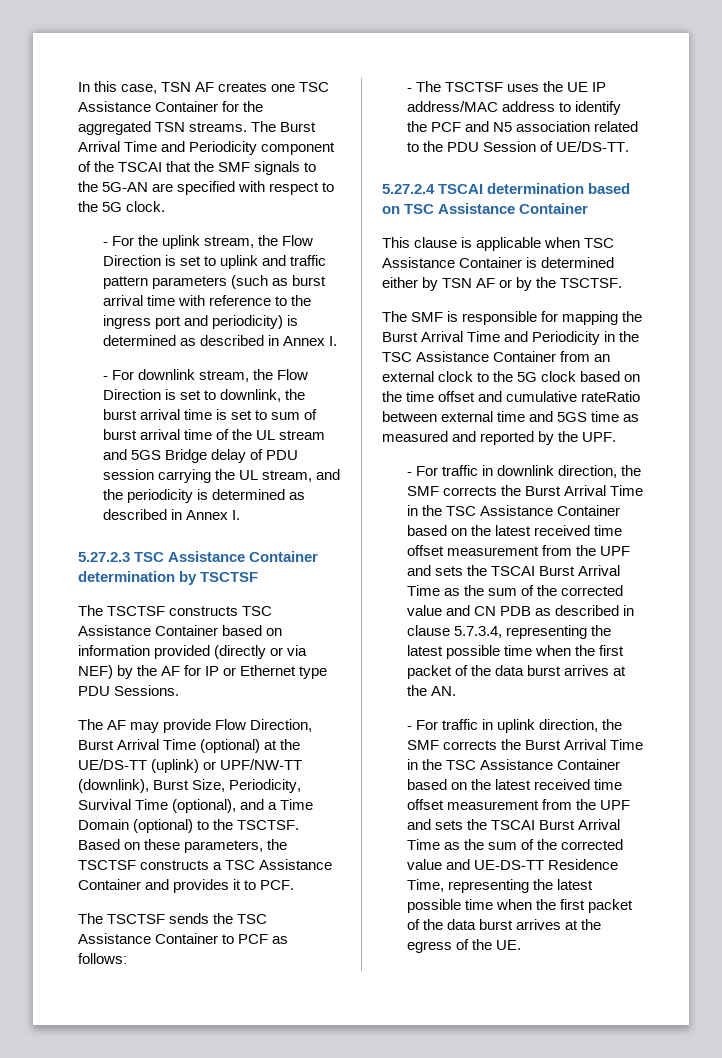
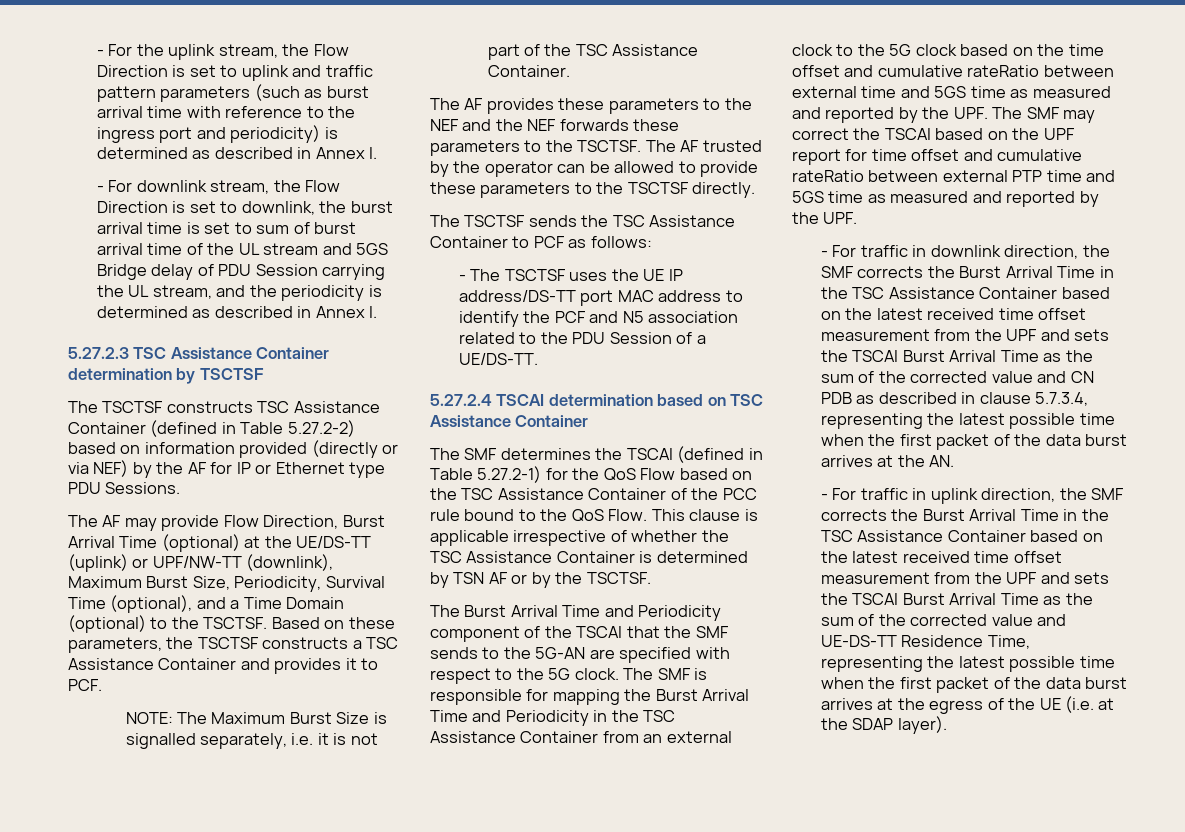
- In this case, TSN AF creates one TSC Assistance Container for the aggregated TSN streams. The Burst Arrival Time and Periodicity component of the TSCAI that the SMF signals to the 5G-AN are specified with respect to the 5G clock.
- - For downlink stream, the Flow Direction is set to downlink, the burst arrival time is set to sum of burst arrival time of the UL stream and 5GS Bridge delay of PDU session carrying the UL stream, and the periodicity is determined as described in Annex I.
+ - For downlink stream, the Flow Direction is set to downlink, the burst arrival time is set to sum of burst arrival time of the UL stream and 5GS Bridge delay of PDU Session carrying the UL stream, and the periodicity is determined as described in Annex I.
- The TSCTSF constructs TSC Assistance Container based on information provided (directly or via NEF) by the AF for IP or Ethernet type PDU Sessions.
+ The TSCTSF constructs TSC Assistance Container (defined in Table 5.27.2-2) based on information provided (directly or via NEF) by the AF for IP or Ethernet type PDU Sessions.
- The AF may provide Flow Direction, Burst Arrival Time (optional) at the UE/DS-TT (uplink) or UPF/NW-TT (downlink), Burst Size, Periodicity, Survival Time (optional), and a Time Domain (optional) to the TSCTSF.
+ The AF may provide Flow Direction, Burst Arrival Time (optional) at the UE/DS-TT (uplink) or UPF/NW-TT (downlink), Maximum Burst Size, Periodicity, Survival Time (optional), and a Time Domain (optional) to the TSCTSF.
+ NOTE: The Maximum Burst Size is signalled separately, i.e. it is not part of the TSC Assistance Container.
+ The AF provides these parameters to the NEF and the NEF forwards these parameters to the TSCTSF. The AF trusted by the operator can be allowed to provide these parameters to the TSCTSF directly.
- - The TSCTSF uses the UE IP address/MAC address to identify the PCF and N5 association related to the PDU Session of UE/DS-TT.
+ - The TSCTSF uses the UE IP address/DS-TT port MAC address to identify the PCF and N5 association related to the PDU Session of a UE/DS-TT.
- This clause is applicable when TSC Assistance Container is determined either by TSN AF or by the TSCTSF.
+ The SMF determines the TSCAI (defined in Table 5.27.2-1) for the QoS Flow based on the TSC Assistance Container of the PCC rule bound to the QoS Flow. This clause is applicable irrespective of whether the TSC Assistance Container is determined by TSN AF or by the TSCTSF.
- The SMF is responsible for mapping the Burst Arrival Time and Periodicity in the TSC Assistance Container from an external clock to the 5G clock based on the time offset and cumulative rateRatio between external time and 5GS time as measured and reported by the UPF.
+ The Burst Arrival Time and Periodicity component of the TSCAI that the SMF sends to the 5G-AN are specified with respect to the 5G clock. The SMF is responsible for mapping the Burst Arrival Time and Periodicity in the TSC Assistance Container from an external clock to the 5G clock based on the time offset and cumulative rateRatio between external time and 5GS time as measured and reported by the UPF. The SMF may correct the TSCAI based on the UPF report for time offset and cumulative rateRatio between external PTP time and 5GS time as measured and reported by the UPF.
- - For traffic in uplink direction, the SMF corrects the Burst Arrival Time in the TSC Assistance Container based on the latest received time offset measurement from the UPF and sets the TSCAI Burst Arrival Time as the sum of the corrected value and UE-DS-TT Residence Time, representing the latest possible time when the first packet of the data burst arrives at the egress of the UE.
+ - For traffic in uplink direction, the SMF corrects the Burst Arrival Time in the TSC Assistance Container based on the latest received time offset measurement from the UPF and sets the TSCAI Burst Arrival Time as the sum of the corrected value and UE-DS-TT Residence Time, representing the latest possible time when the first packet of the data burst arrives at the egress of the UE (i.e. at the SDAP layer).

